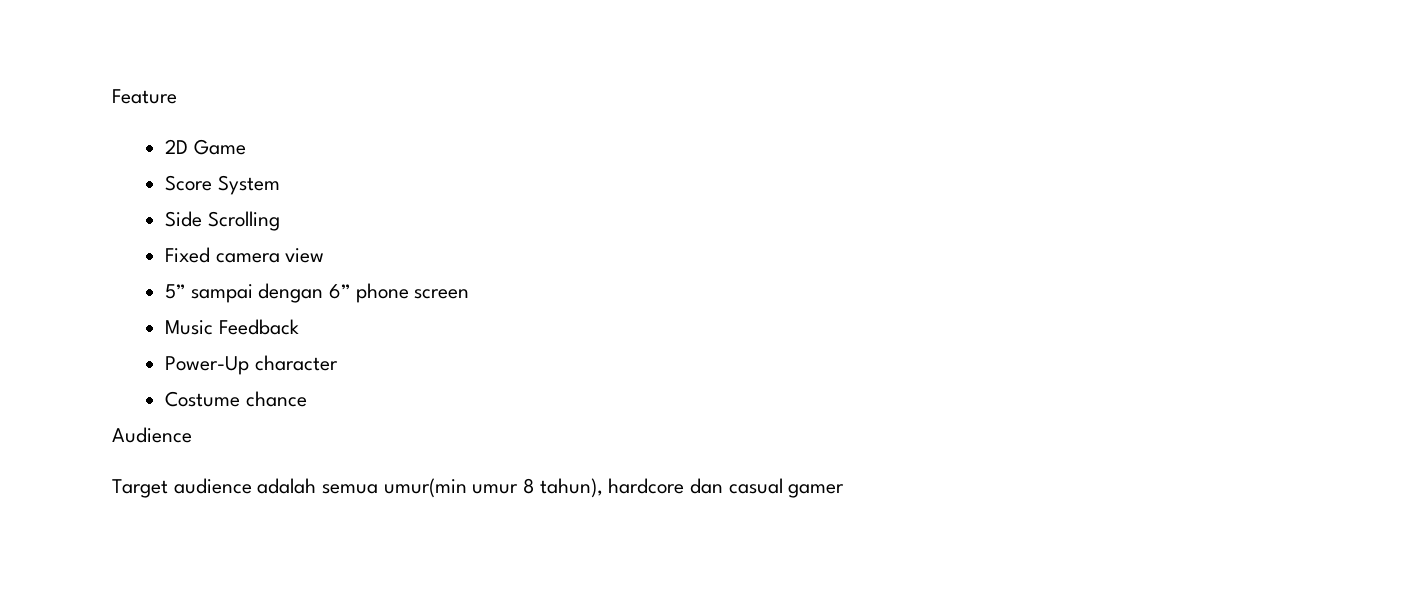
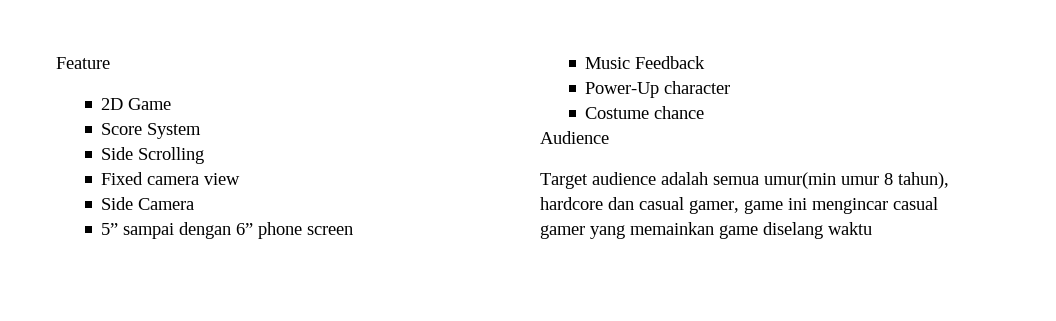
+ Side Camera
- Target audience adalah semua umur(min umur 8 tahun), hardcore dan casual gamer
+ Target audience adalah semua umur(min umur 8 tahun), hardcore dan casual gamer, game ini mengincar casual gamer yang memainkan game diselang waktu

